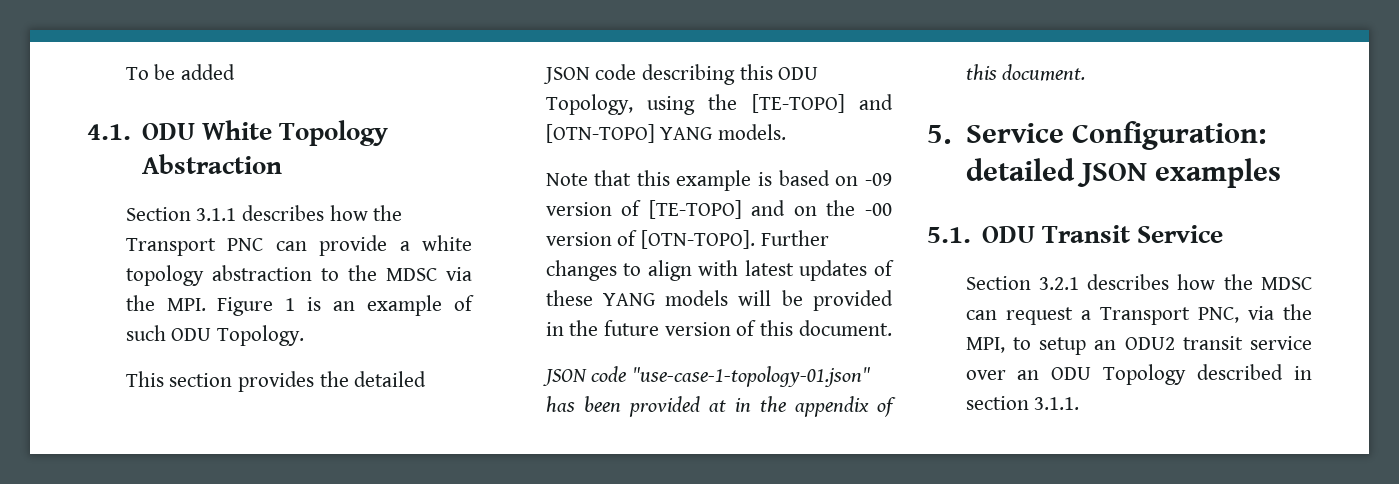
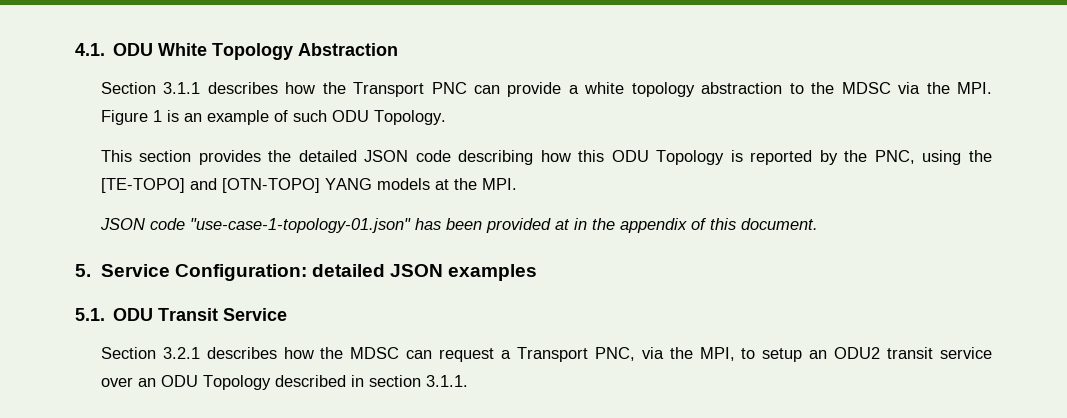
- To be added
- This section provides the detailed JSON code describing this ODU Topology, using the [TE-TOPO] and [OTN-TOPO] YANG models.
- Note that this example is based on -09 version of [TE-TOPO] and on the -00 version of [OTN-TOPO]. Further changes to align with latest updates of these YANG models will be provided in the future version of this document.
+ This section provides the detailed JSON code describing how this ODU Topology is reported by the PNC, using the [TE-TOPO] and [OTN-TOPO] YANG models at the MPI.

